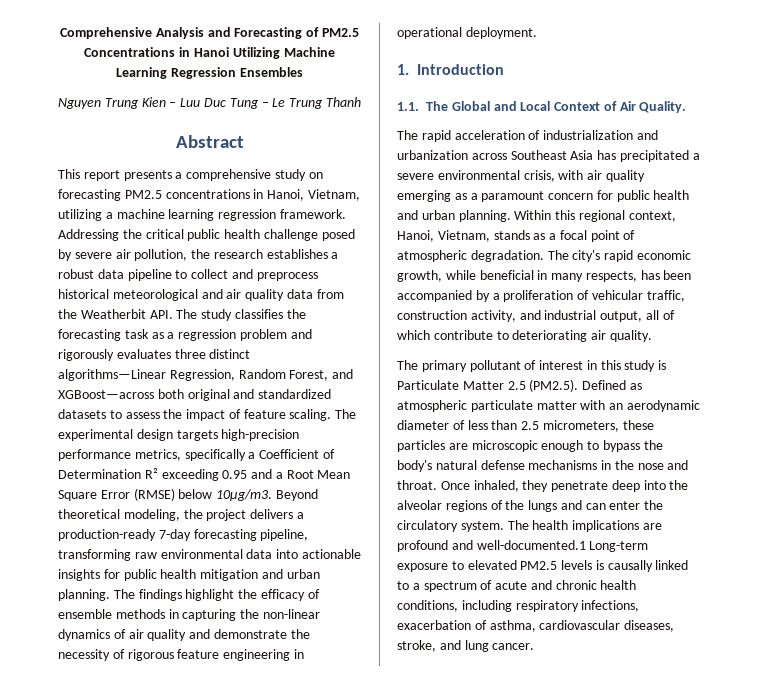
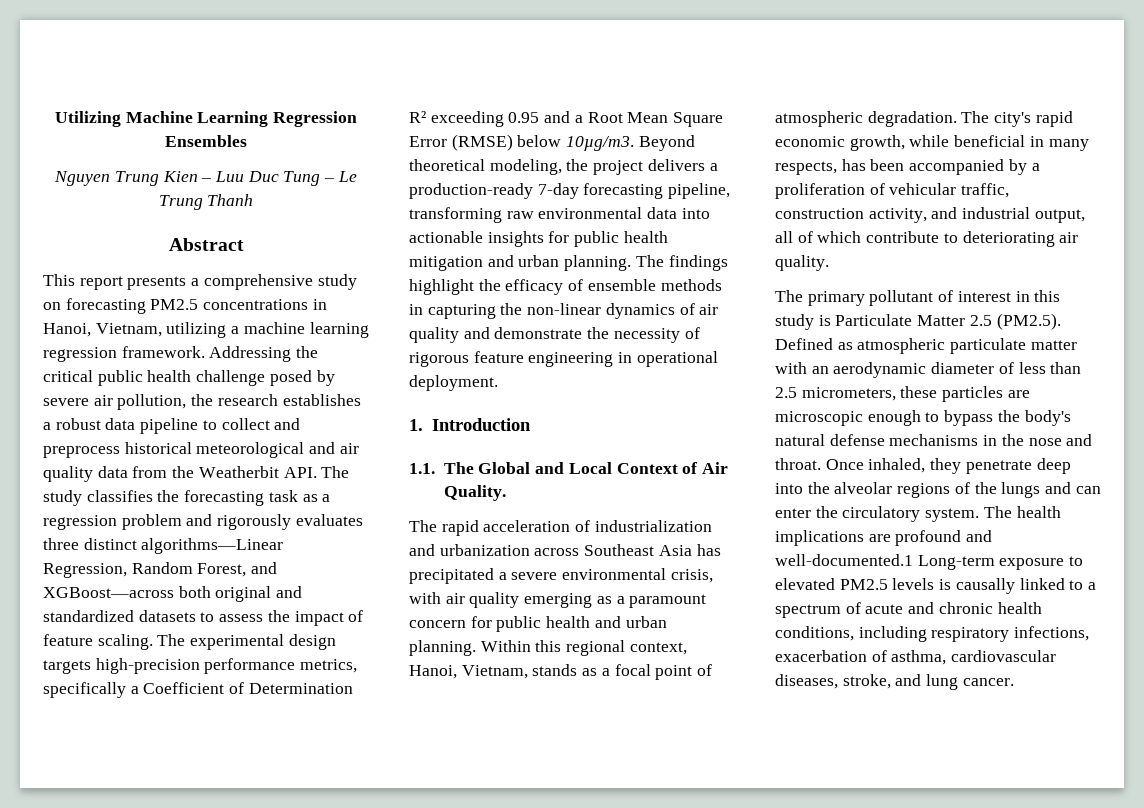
- Comprehensive Analysis and Forecasting of PM2.5 Concentrations in Hanoi Utilizing Machine Learning Regression Ensembles
+ Utilizing Machine Learning Regression Ensembles

